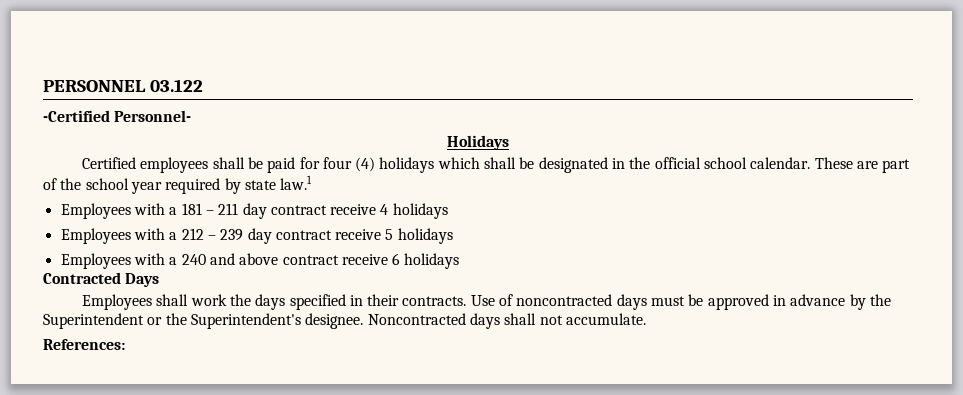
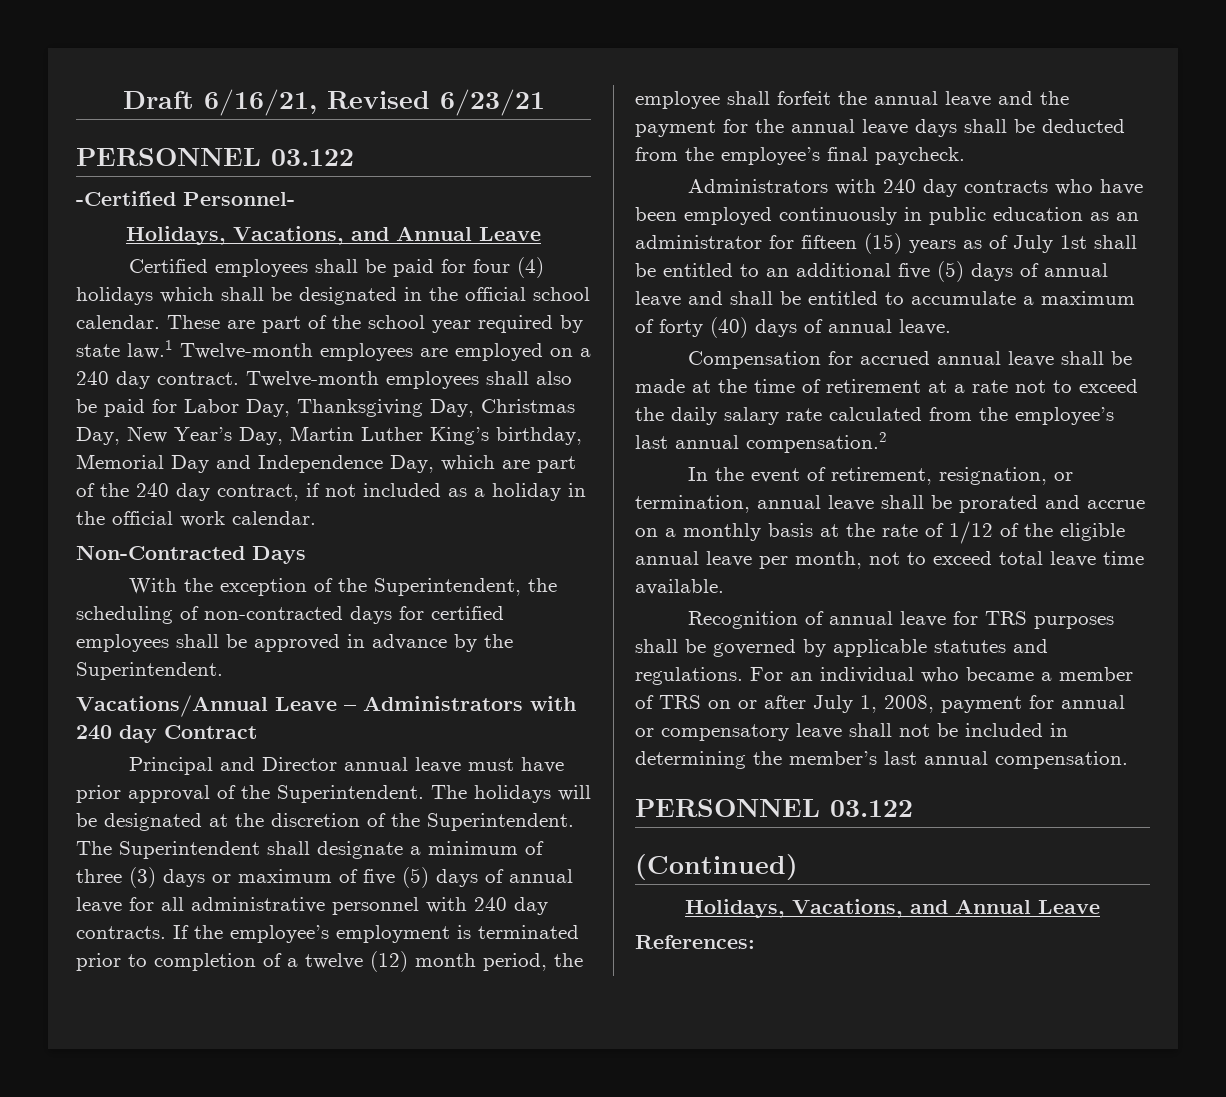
+ Draft 6/16/21, Revised 6/23/21
  -Certified Personnel-
- Holidays
+ Holidays, Vacations, and Annual Leave
- These are part of the school year required by state law.1
- Employees with a 181 – 211 day contract receive 4 holidays
- Employees with a 212 – 239 day contract receive 5 holidays
- Employees with a 240 and above contract receive 6 holidays
- Contracted Days
- Employees shall work the days specified in their contracts. Use of noncontracted days must be approved in advance by the Superintendent or the Superintendent's designee. Noncontracted days shall not accumulate.
+ These are part of the school year required by state law.1 Twelve-month employees are employed on a 240 day contract. Twelve-month employees shall also be paid for Labor Day, Thanksgiving Day, Christmas Day, New Year’s Day, Martin Luther King’s birthday, Memorial Day and Independence Day, which are part of the 240 day contract, if not included as a holiday in the official work calendar.
+ Non-Contracted Days
+ With the exception of the Superintendent, the scheduling of non-contracted days for certified employees shall be approved in advance by the Superintendent.
+ Vacations/Annual Leave – Administrators with 240 day Contract
+ Principal and Director annual leave must have prior approval of the Superintendent. The holidays will be designated at the discretion of the Superintendent. The Superintendent shall designate a minimum of three (3) days or maximum of five (5) days of annual leave for all administrative personnel with 240 day contracts. If the employee’s employment is terminated prior to completion of a twelve (12) month period, the employee shall forfeit the annual leave and the payment for the annual leave days shall be deducted from the employee’s final paycheck.
+ Administrators with 240 day contracts who have been employed continuously in public education as an administrator for fifteen (15) years as of July 1st shall be entitled to an additional five (5) days of annual leave and shall be entitled to accumulate a maximum of forty (40) days of annual leave.
+ Compensation for accrued annual leave shall be made at the time of retirement at a rate not to exceed the daily salary rate calculated from the employee’s last annual compensation.2
+ In the event of retirement, resignation, or termination, annual leave shall be prorated and accrue on a monthly basis at the rate of 1/12 of the eligible annual leave per month, not to exceed total leave time available.
+ Recognition of annual leave for TRS purposes shall be governed by applicable statutes and regulations. For an individual who became a member of TRS on or after July 1, 2008, payment for annual or compensatory leave shall not be included in determining the member’s last annual compensation.
+ PERSONNEL 03.122
+ (Continued)
+ Holidays, Vacations, and Annual Leave

